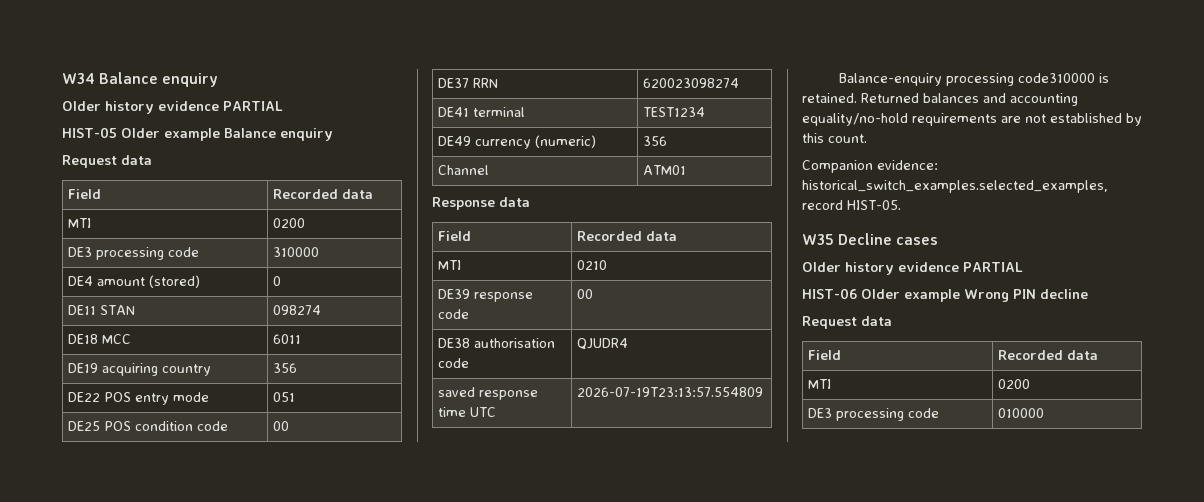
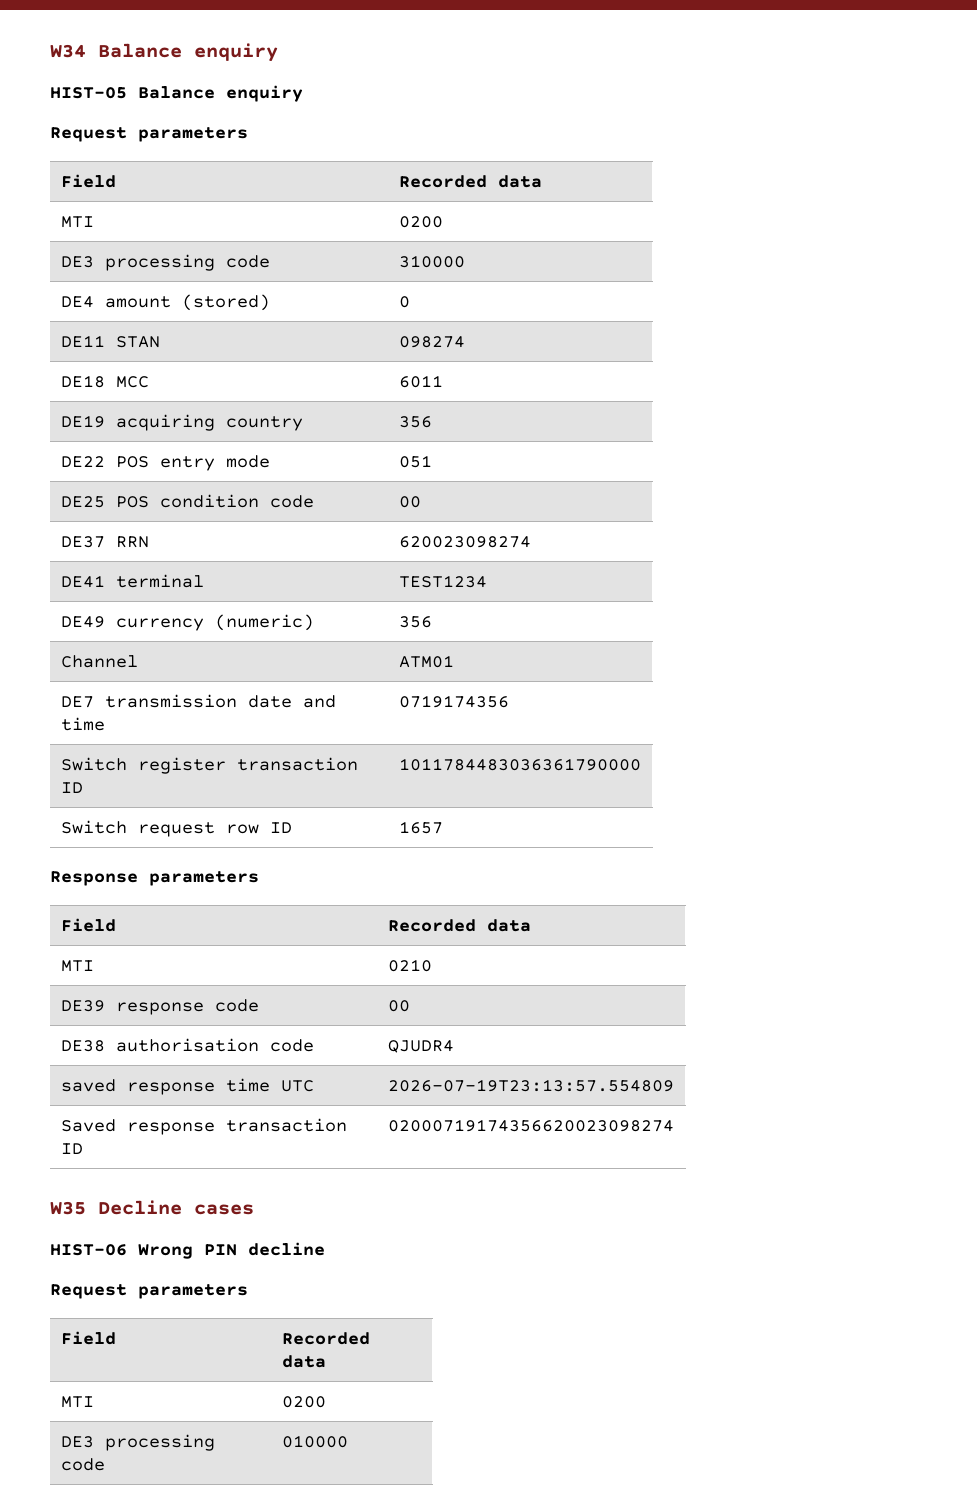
  W34 Balance enquiry
- Older history evidence PARTIAL
- HIST-05 Older example Balance enquiry
- Request data
+ HIST-05 Balance enquiry
+ Request parameters
+ DE7 transmission date and time | 0719174356
+ Switch register transaction ID | 1011784483036361790000
+ Switch request row ID | 1657
- Response data
+ Response parameters
- Balance-enquiry processing code310000 is retained. Returned balances and accounting equality/no-hold requirements are not established by this count.
- Companion evidence: historical_switch_examples.selected_examples, record HIST-05.
+ Saved response transaction ID | 02000719174356620023098274
  W35 Decline cases
- Older history evidence PARTIAL
- HIST-06 Older example Wrong PIN decline
- Request data
+ HIST-06 Wrong PIN decline
+ Request parameters

